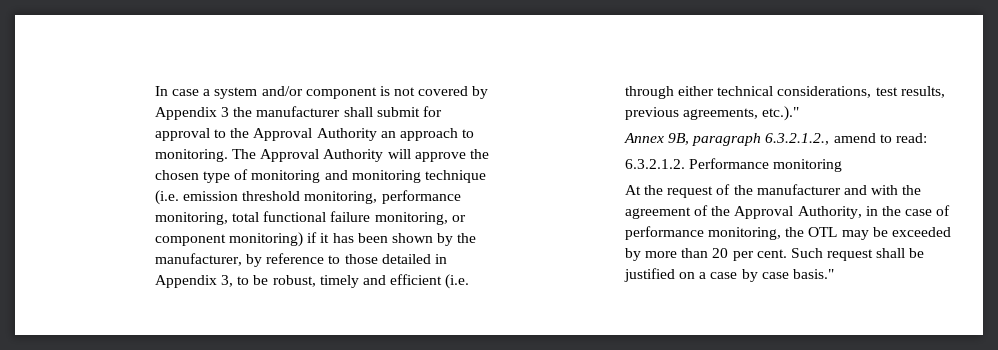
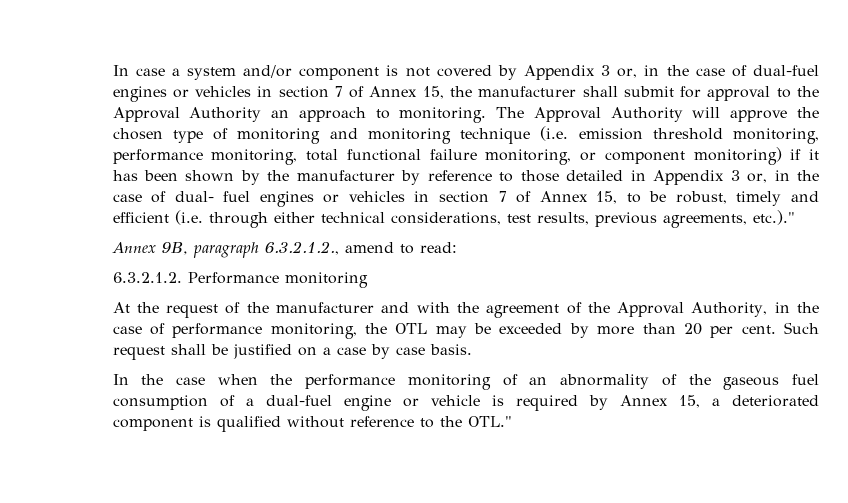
- In case a system and/or component is not covered by Appendix 3 the manufacturer shall submit for approval to the Approval Authority an approach to monitoring.
+ In case a system and/or component is not covered by Appendix 3 or, in the case of dual-fuel engines or vehicles in section 7 of Annex 15, the manufacturer shall submit for approval to the Approval Authority an approach to monitoring.
- The Approval Authority will approve the chosen type of monitoring and monitoring technique (i.e. emission threshold monitoring, performance monitoring, total functional failure monitoring, or component monitoring) if it has been shown by the manufacturer, by reference to those detailed in Appendix 3, to be robust, timely and efficient (i.e. through either technical considerations, test results, previous agreements, etc.)."
+ The Approval Authority will approve the chosen type of monitoring and monitoring technique (i.e. emission threshold monitoring, performance monitoring, total functional failure monitoring, or component monitoring) if it has been shown by the manufacturer by reference to those detailed in Appendix 3 or, in the case of dual- fuel engines or vehicles in section 7 of Annex 15, to be robust, timely and efficient (i.e. through either technical considerations, test results, previous agreements, etc.)."
- Such request shall be justified on a case by case basis."
+ Such request shall be justified on a case by case basis.
+ In the case when the performance monitoring of an abnormality of the gaseous fuel consumption of a dual-fuel engine or vehicle is required by Annex 15, a deteriorated component is qualified without reference to the OTL."

